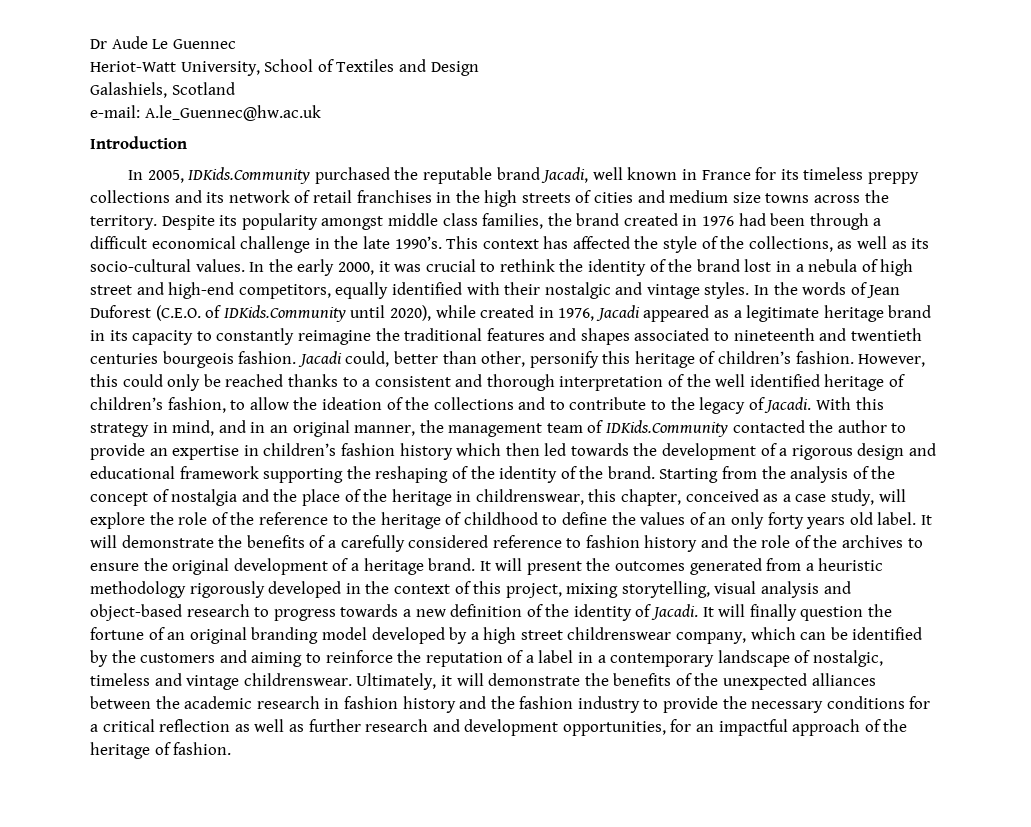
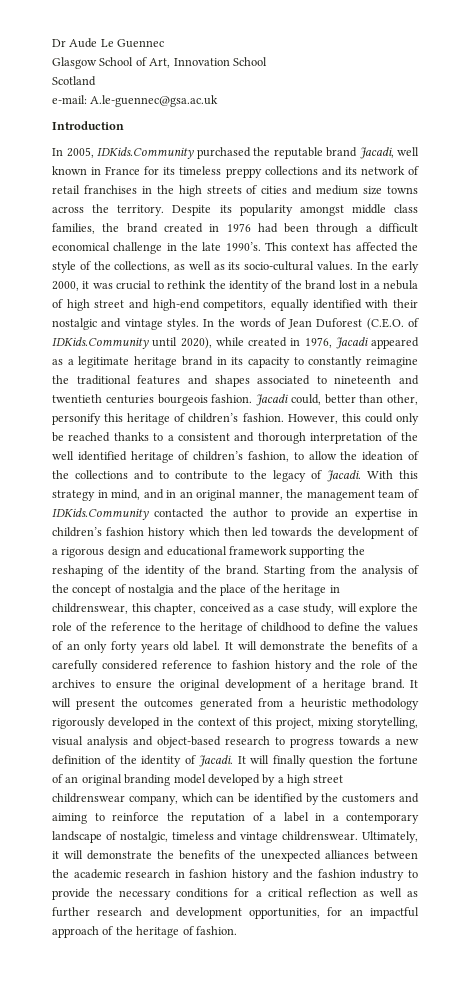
- Heriot-Watt University, School of Textiles and Design
- Galashiels, Scotland
+ Glasgow School of Art, Innovation School
+ Scotland
- e-mail: A.le_Guennec@hw.ac.uk
+ e-mail: A.le-guennec@gsa.ac.uk

